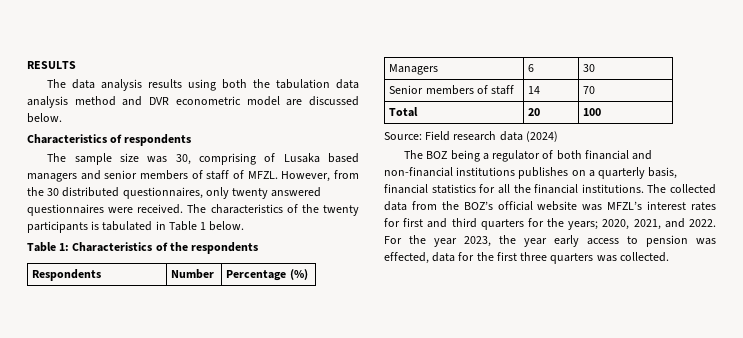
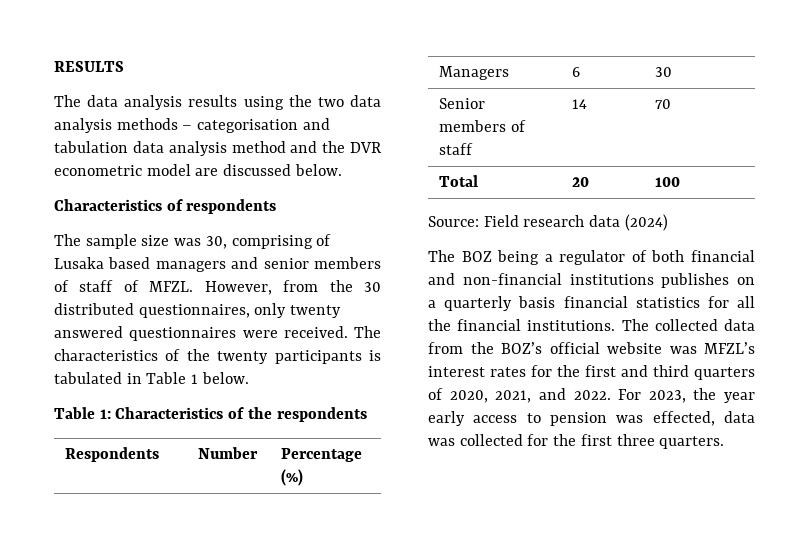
- The data analysis results using both the tabulation data analysis method and DVR econometric model are discussed below.
+ The data analysis results using the two data analysis methods – categorisation and tabulation data analysis method and the DVR econometric model are discussed below.
- The BOZ being a regulator of both financial and non-financial institutions publishes on a quarterly basis, financial statistics for all the financial institutions.
+ The BOZ being a regulator of both financial and non-financial institutions publishes on a quarterly basis financial statistics for all the financial institutions.
- The collected data from the BOZ’s official website was MFZL’s interest rates for first and third quarters for the years; 2020, 2021, and 2022.
+ The collected data from the BOZ’s official website was MFZL’s interest rates for the first and third quarters of 2020, 2021, and 2022.
- For the year 2023, the year early access to pension was effected, data for the first three quarters was collected.
+ For 2023, the year early access to pension was effected, data was collected for the first three quarters.

